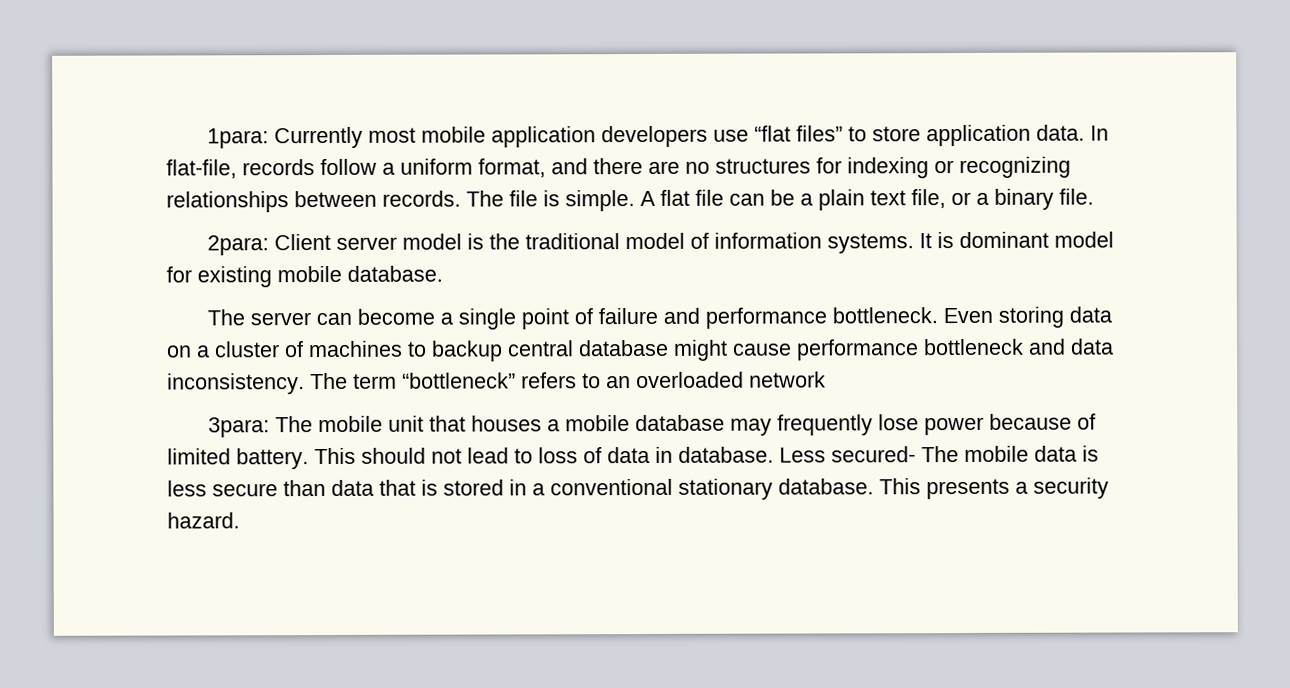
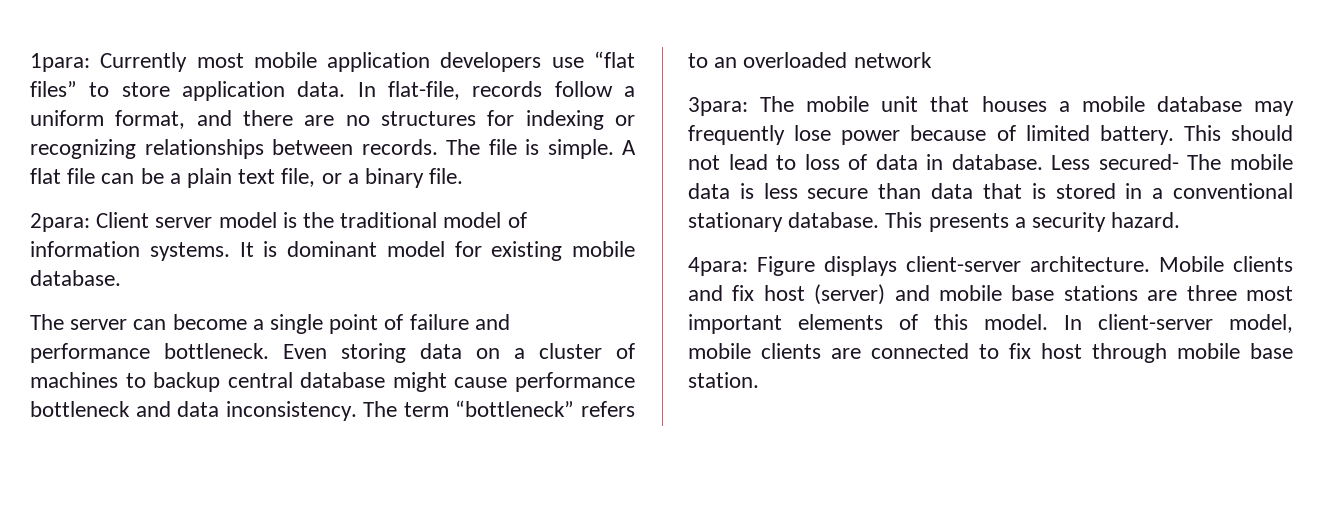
+ 4para: Figure displays client-server architecture. Mobile clients and fix host (server) and mobile base stations are three most important elements of this model. In client-server model, mobile clients are connected to fix host through mobile base station.

